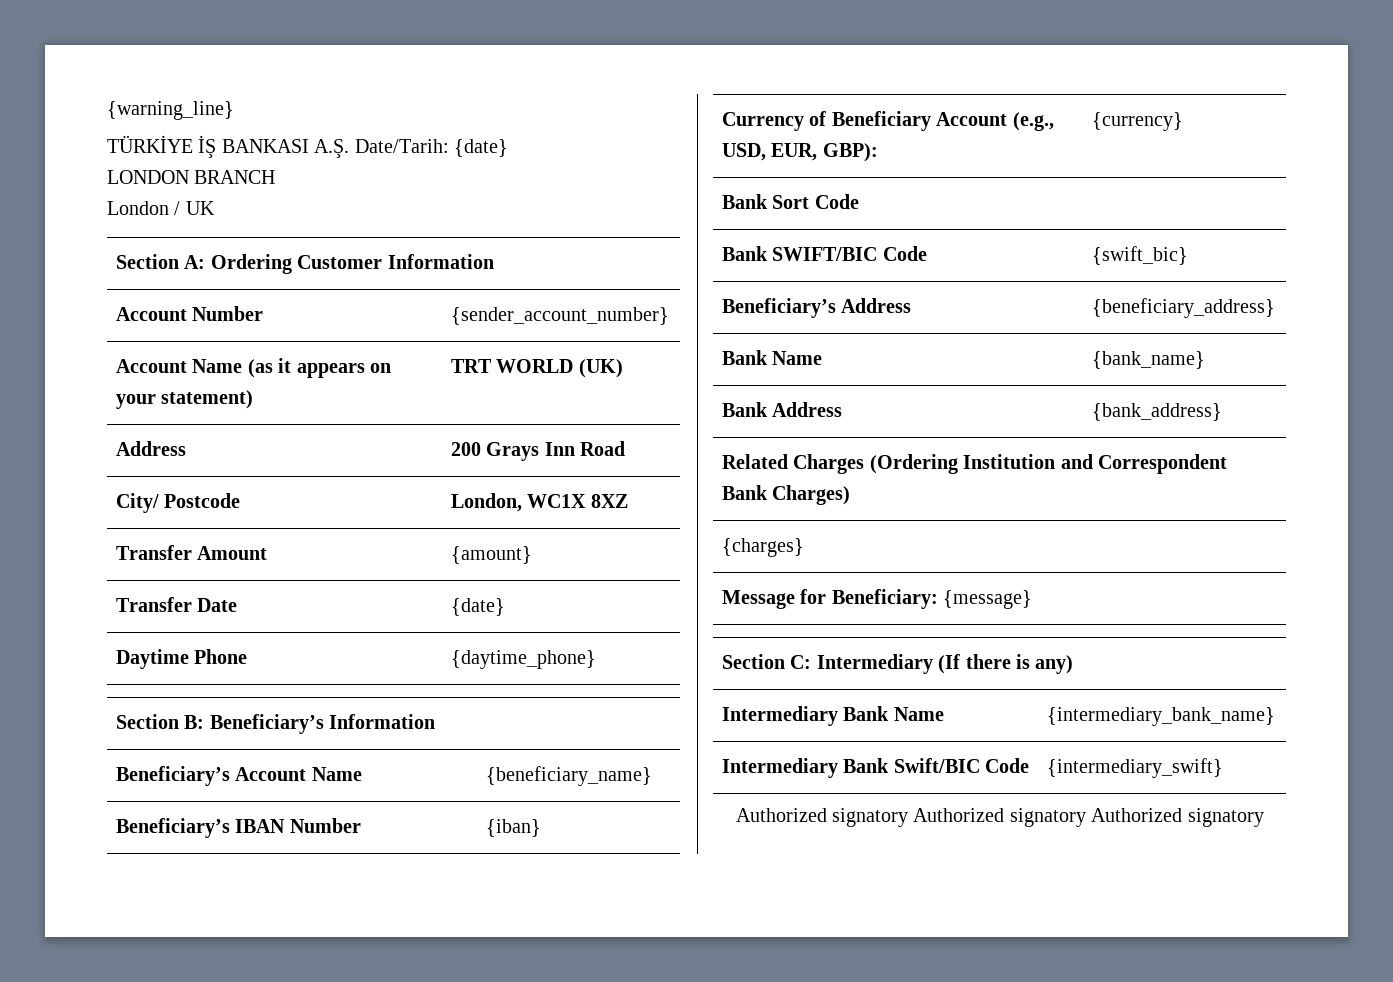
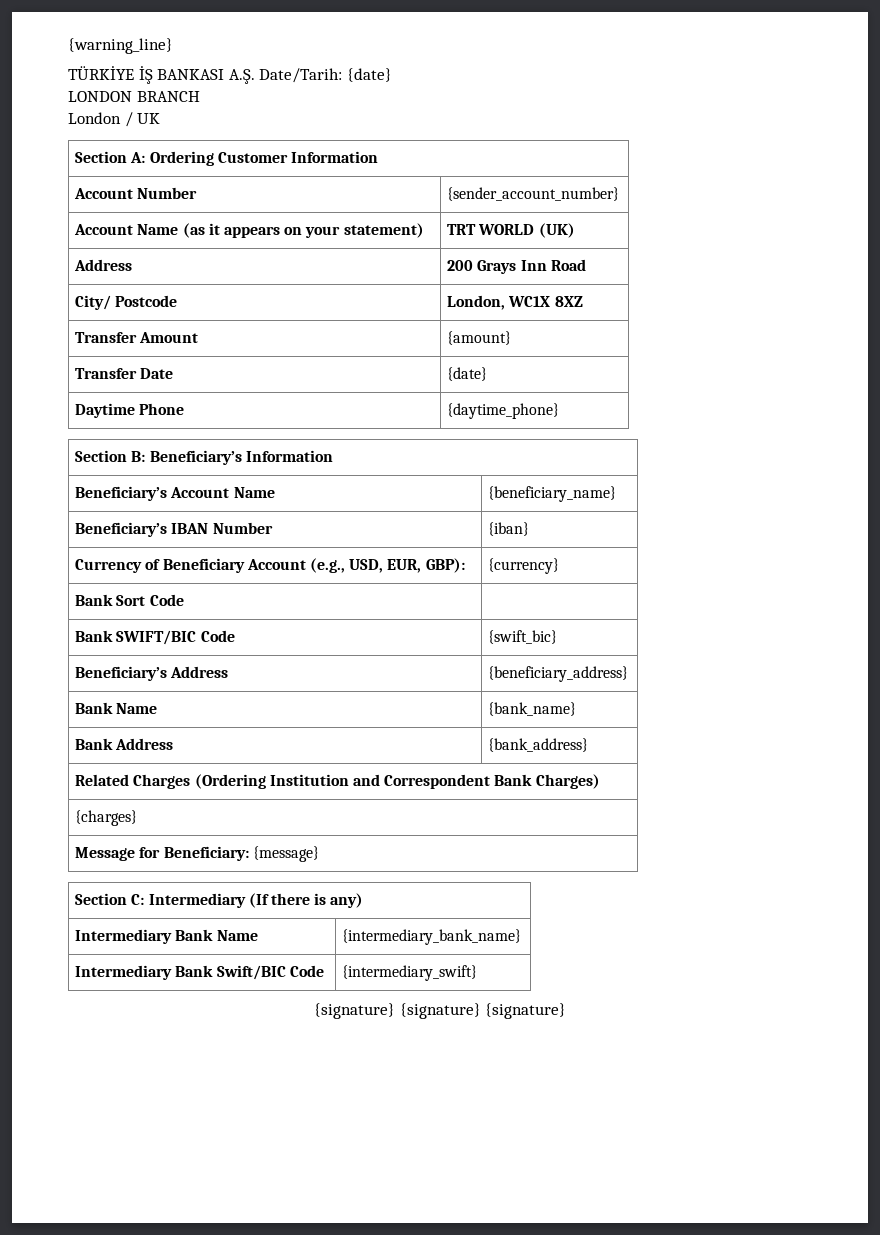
- Authorized signatory Authorized signatory Authorized signatory
+ {signature} {signature} {signature}

